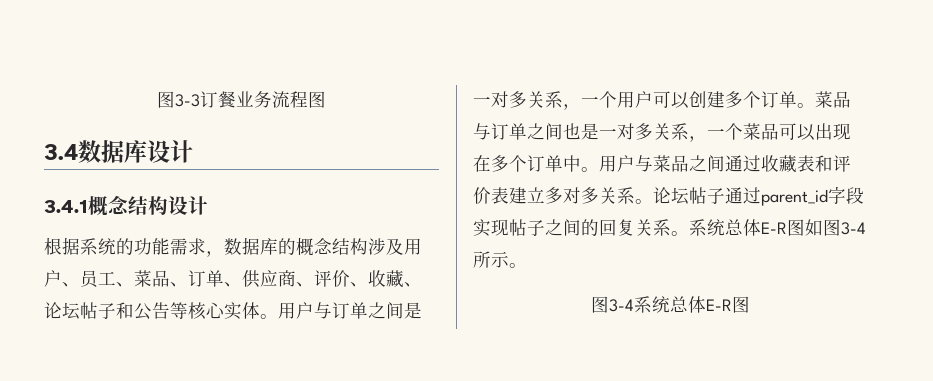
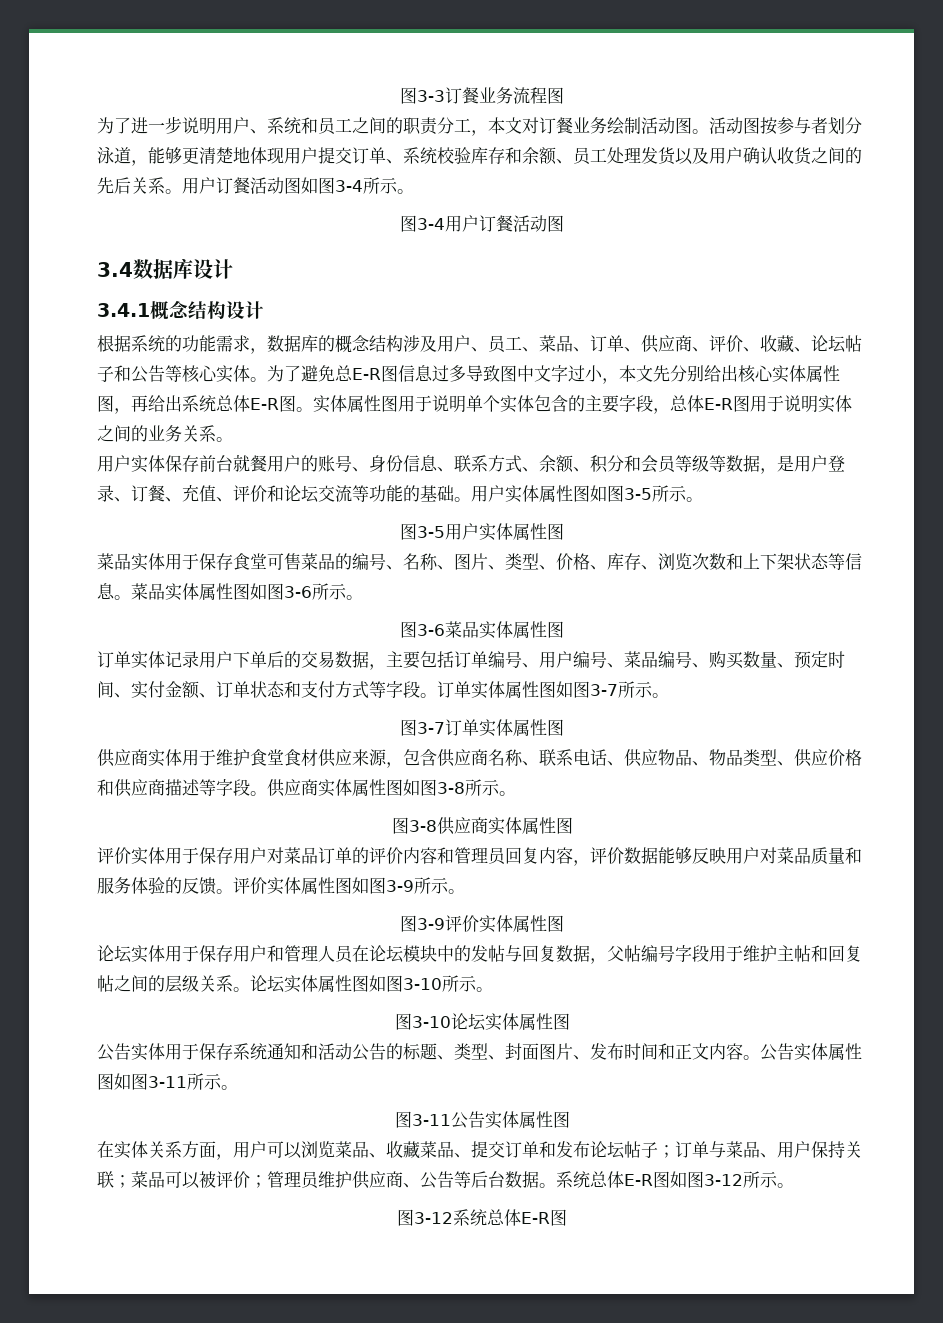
+ 为了进一步说明用户、系统和员工之间的职责分工，本文对订餐业务绘制活动图。活动图按参与者划分泳道，能够更清楚地体现用户提交订单、系统校验库存和余额、员工处理发货以及用户确认收货之间的先后关系。用户订餐活动图如图3-4所示。
+ 图3-4用户订餐活动图
- 用户与订单之间是一对多关系，一个用户可以创建多个订单。菜品与订单之间也是一对多关系，一个菜品可以出现在多个订单中。用户与菜品之间通过收藏表和评价表建立多对多关系。论坛帖子通过parent_id字段实现帖子之间的回复关系。
+ 为了避免总E-R图信息过多导致图中文字过小，本文先分别给出核心实体属性图，再给出系统总体E-R图。实体属性图用于说明单个实体包含的主要字段，总体E-R图用于说明实体之间的业务关系。
+ 用户实体保存前台就餐用户的账号、身份信息、联系方式、余额、积分和会员等级等数据，是用户登录、订餐、充值、评价和论坛交流等功能的基础。用户实体属性图如图3-5所示。
+ 图3-5用户实体属性图
+ 菜品实体用于保存食堂可售菜品的编号、名称、图片、类型、价格、库存、浏览次数和上下架状态等信息。菜品实体属性图如图3-6所示。
+ 图3-6菜品实体属性图
+ 订单实体记录用户下单后的交易数据，主要包括订单编号、用户编号、菜品编号、购买数量、预定时间、实付金额、订单状态和支付方式等字段。订单实体属性图如图3-7所示。
+ 图3-7订单实体属性图
+ 供应商实体用于维护食堂食材供应来源，包含供应商名称、联系电话、供应物品、物品类型、供应价格和供应商描述等字段。供应商实体属性图如图3-8所示。
+ 图3-8供应商实体属性图
+ 评价实体用于保存用户对菜品订单的评价内容和管理员回复内容，评价数据能够反映用户对菜品质量和服务体验的反馈。评价实体属性图如图3-9所示。
+ 图3-9评价实体属性图
+ 论坛实体用于保存用户和管理人员在论坛模块中的发帖与回复数据，父帖编号字段用于维护主帖和回复帖之间的层级关系。论坛实体属性图如图3-10所示。
+ 图3-10论坛实体属性图
+ 公告实体用于保存系统通知和活动公告的标题、类型、封面图片、发布时间和正文内容。公告实体属性图如图3-11所示。
+ 图3-11公告实体属性图
+ 在实体关系方面，用户可以浏览菜品、收藏菜品、提交订单和发布论坛帖子；订单与菜品、用户保持关联；菜品可以被评价；管理员维护供应商、公告等后台数据。
- 系统总体E-R图如图3-4所示。
- 图3-4系统总体E-R图
+ 系统总体E-R图如图3-12所示。
+ 图3-12系统总体E-R图

